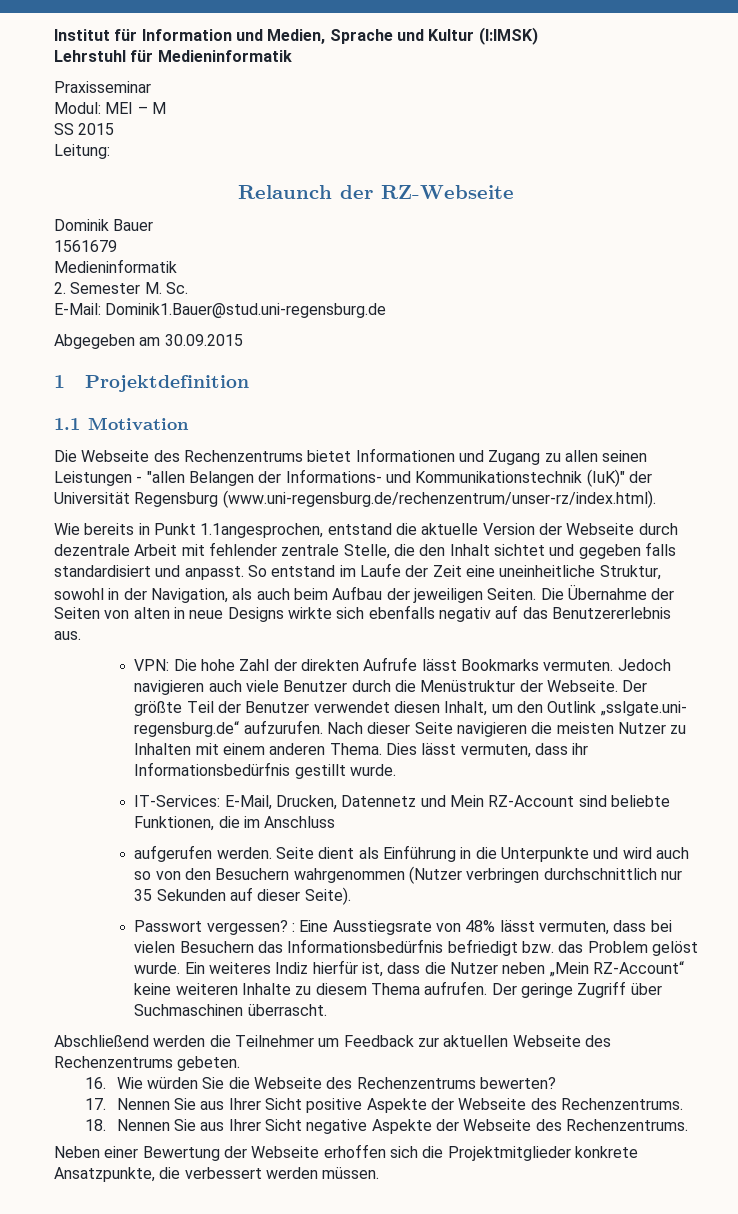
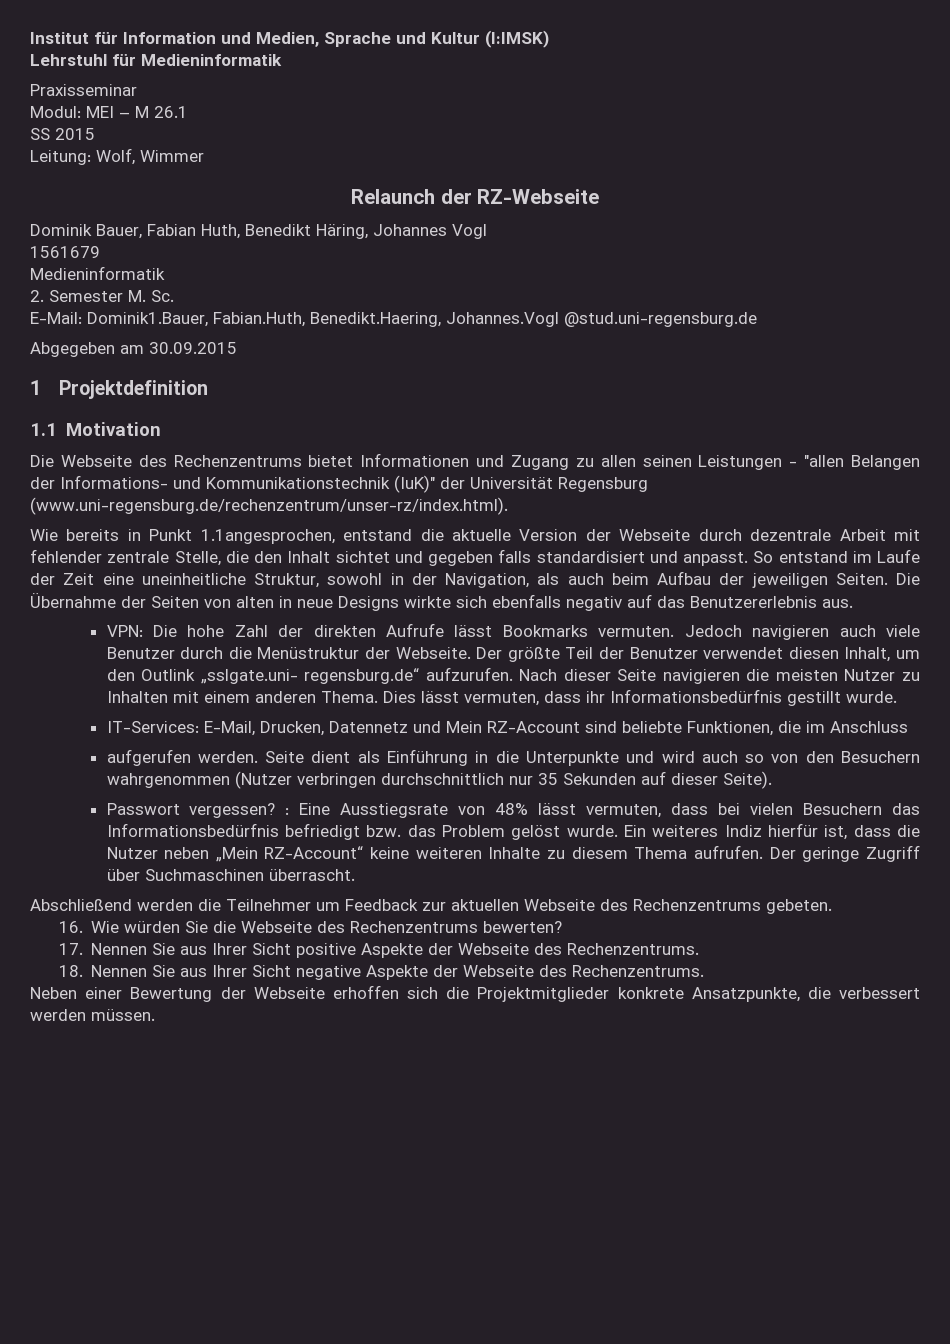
- Modul: MEI – M
+ Modul: MEI – M 26.1
- Leitung:
+ Leitung: Wolf, Wimmer
- Dominik Bauer
+ Dominik Bauer, Fabian Huth, Benedikt Häring, Johannes Vogl
- E-Mail: Dominik1.Bauer@stud.uni-regensburg.de
+ E-Mail: Dominik1.Bauer, Fabian.Huth, Benedikt.Haering, Johannes.Vogl @stud.uni-regensburg.de

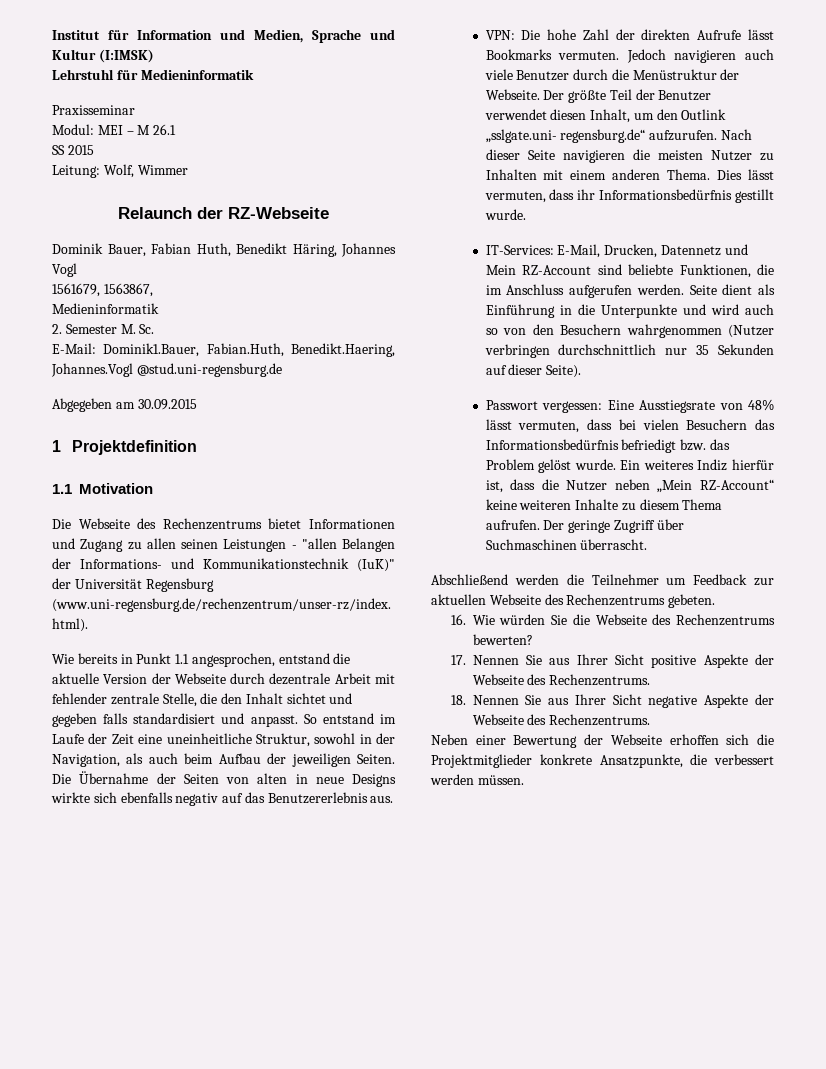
- 1561679
+ 1561679, 1563867,
- Wie bereits in Punkt 1.1angesprochen, entstand die aktuelle Version der Webseite durch dezentrale Arbeit mit fehlender zentrale Stelle, die den Inhalt sichtet und gegeben falls standardisiert und anpasst.
+ Wie bereits in Punkt 1.1 angesprochen, entstand die aktuelle Version der Webseite durch dezentrale Arbeit mit fehlender zentrale Stelle, die den Inhalt sichtet und gegeben falls standardisiert und anpasst.
- IT-Services: E-Mail, Drucken, Datennetz und Mein RZ-Account sind beliebte Funktionen, die im Anschluss
- aufgerufen werden.
+ IT-Services: E-Mail, Drucken, Datennetz und Mein RZ-Account sind beliebte Funktionen, die im Anschluss aufgerufen werden.
- Passwort vergessen? : Eine Ausstiegsrate von 48% lässt vermuten, dass bei vielen Besuchern das Informationsbedürfnis befriedigt bzw. das Problem gelöst wurde.
+ Passwort vergessen: Eine Ausstiegsrate von 48% lässt vermuten, dass bei vielen Besuchern das Informationsbedürfnis befriedigt bzw. das Problem gelöst wurde.

